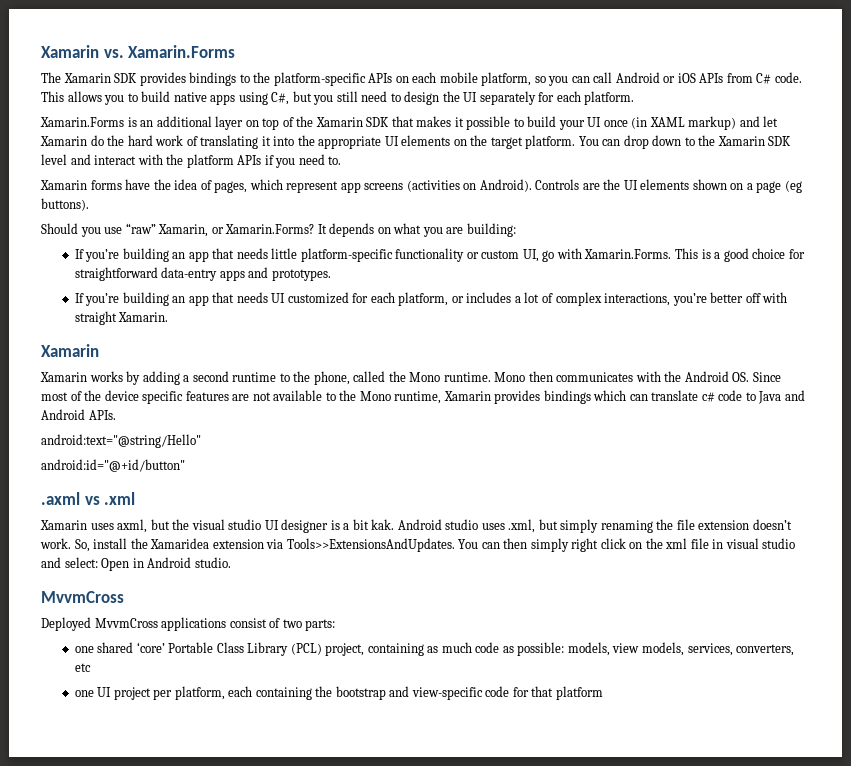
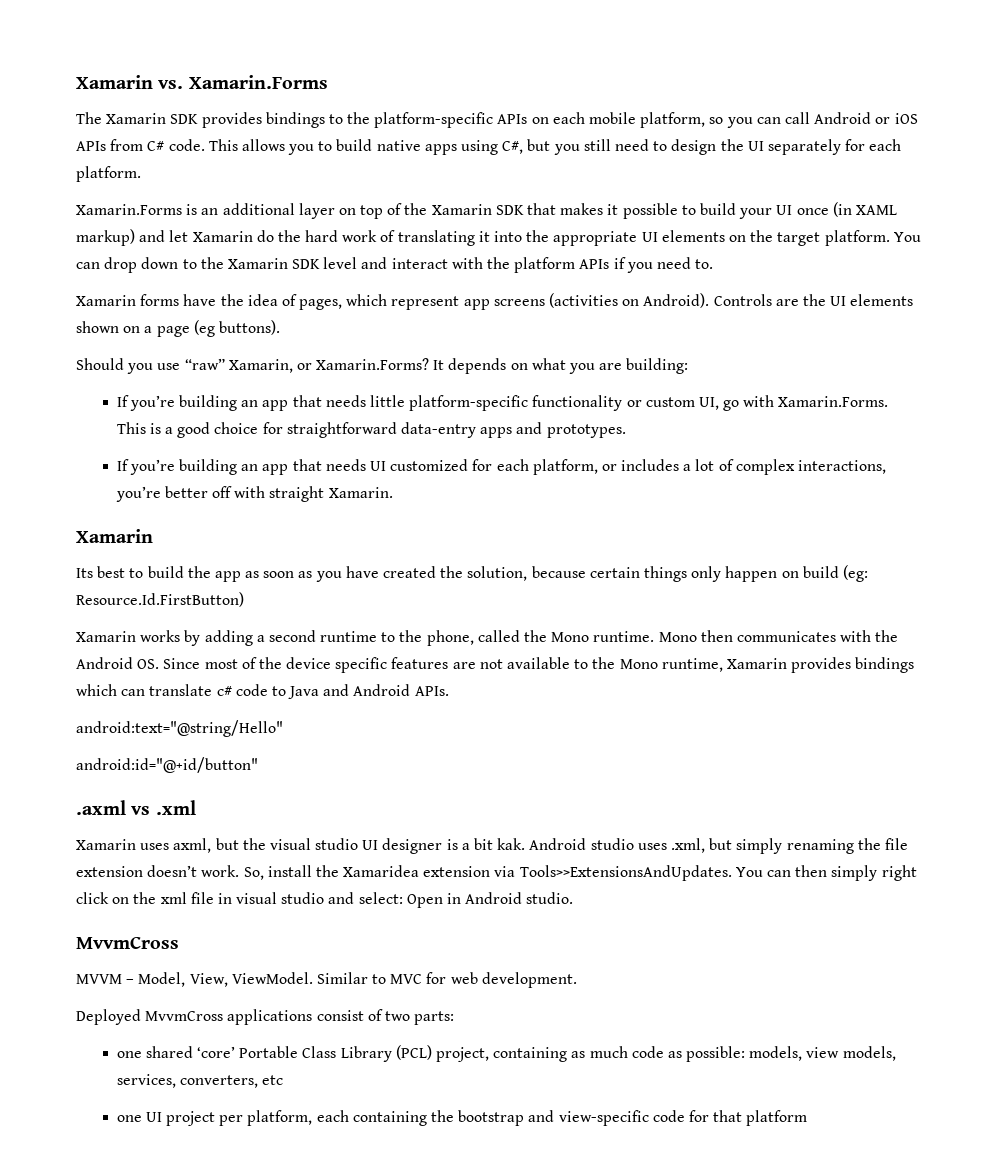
+ Its best to build the app as soon as you have created the solution, because certain things only happen on build (eg: Resource.Id.FirstButton)
+ MVVM – Model, View, ViewModel. Similar to MVC for web development.

